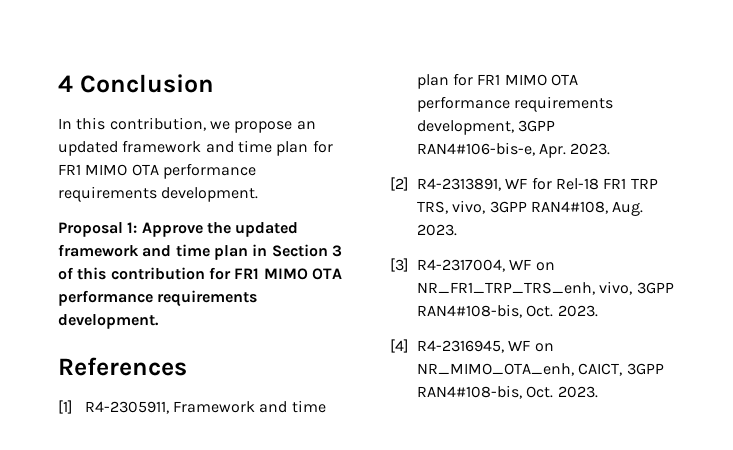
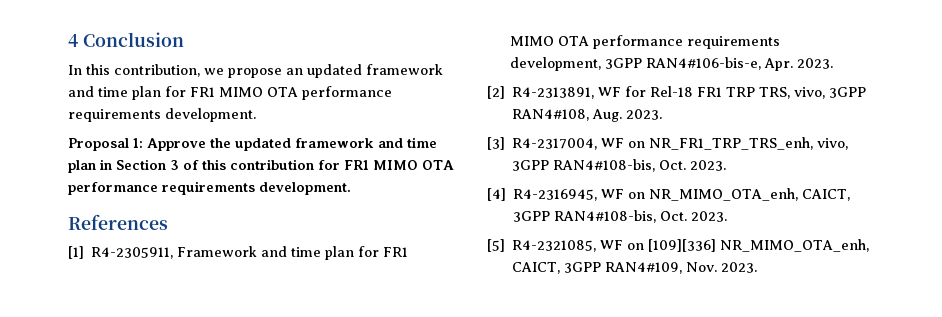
+ [5] R4-2321085, WF on [109][336] NR_MIMO_OTA_enh, CAICT, 3GPP RAN4#109, Nov. 2023.

